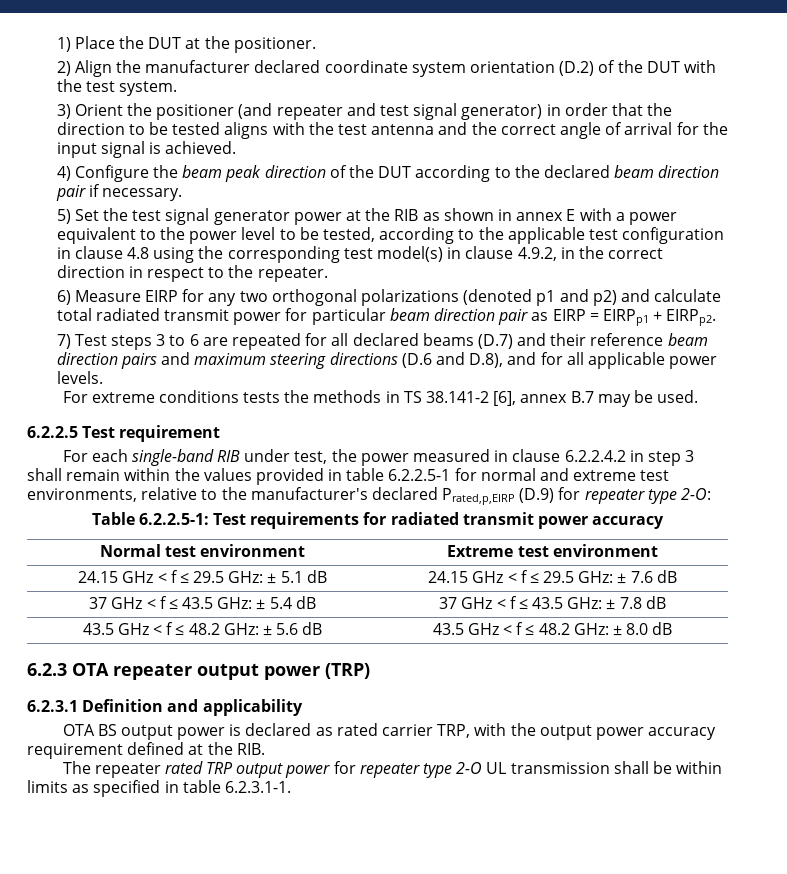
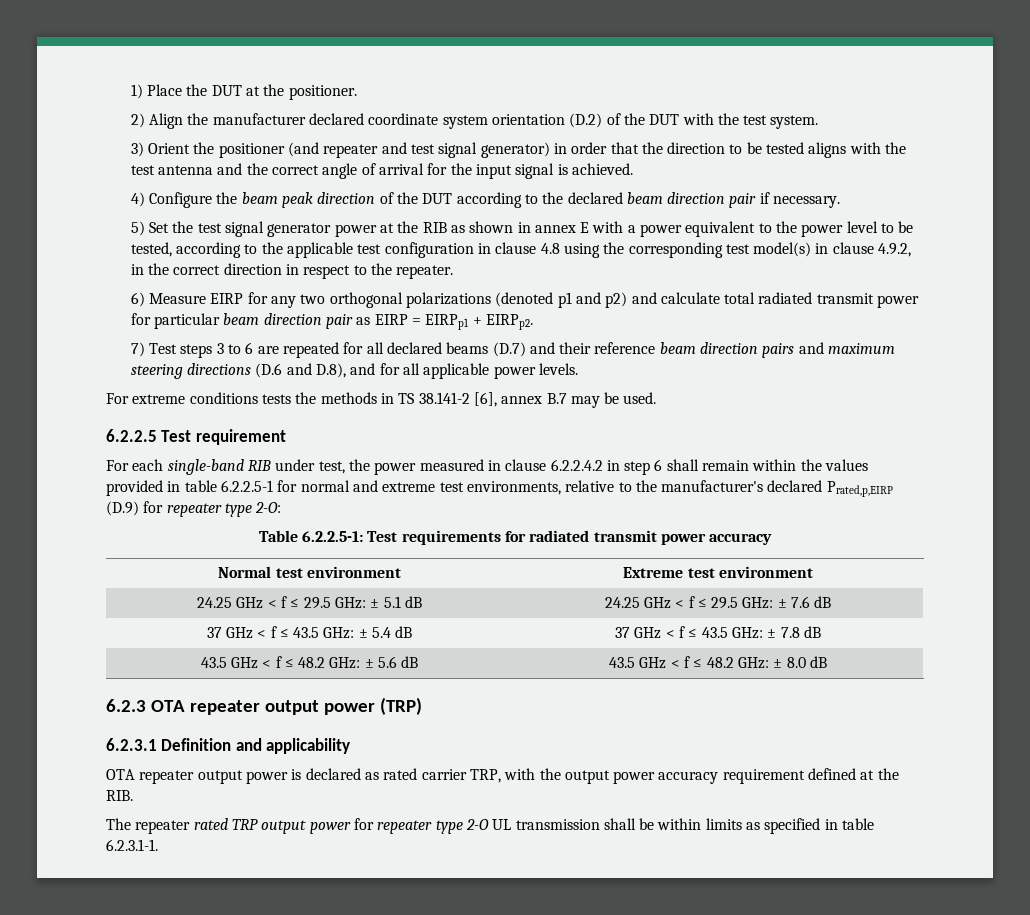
- For each single-band RIB under test, the power measured in clause 6.2.2.4.2 in step 3 shall remain within the values provided in table 6.2.2.5-1 for normal and extreme test environments, relative to the manufacturer's declared Prated,p,EIRP (D.9) for repeater type 2-O:
+ For each single-band RIB under test, the power measured in clause 6.2.2.4.2 in step 6 shall remain within the values provided in table 6.2.2.5-1 for normal and extreme test environments, relative to the manufacturer's declared Prated,p,EIRP (D.9) for repeater type 2-O:
- 24.15 GHz < f ≤ 29.5 GHz: ± 5.1 dB | 24.15 GHz < f ≤ 29.5 GHz: ± 7.6 dB
+ 24.25 GHz < f ≤ 29.5 GHz: ± 5.1 dB | 24.25 GHz < f ≤ 29.5 GHz: ± 7.6 dB
- OTA BS output power is declared as rated carrier TRP, with the output power accuracy requirement defined at the RIB.
+ OTA repeater output power is declared as rated carrier TRP, with the output power accuracy requirement defined at the RIB.

